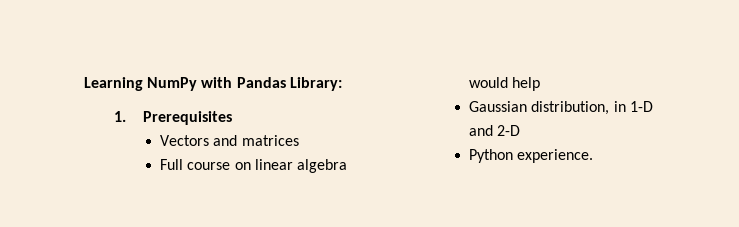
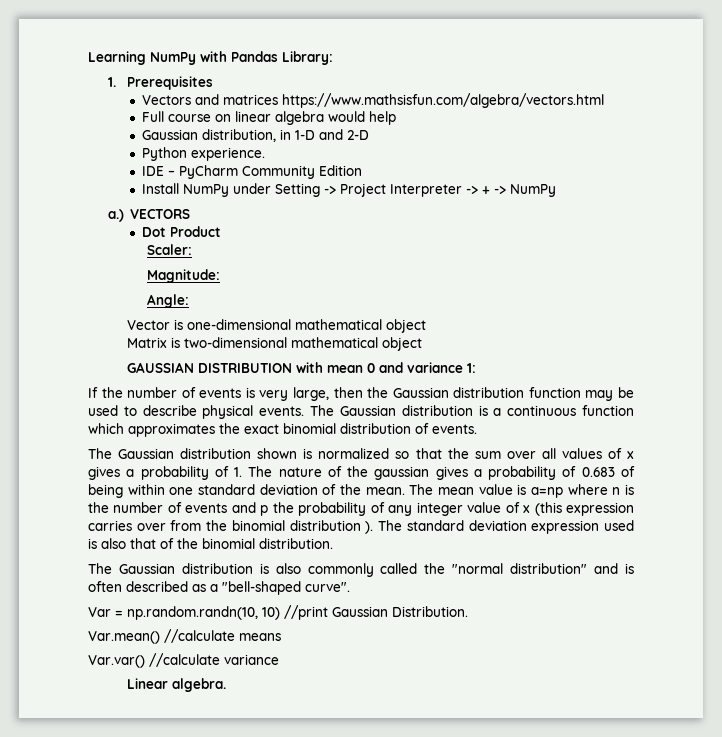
- Vectors and matrices
+ Vectors and matrices https://www.mathsisfun.com/algebra/vectors.html
+ IDE – PyCharm Community Edition
+ Install NumPy under Setting -> Project Interpreter -> + -> NumPy
+ a.) VECTORS
+ Dot Product
+ Scaler:
+ Magnitude:
+ Angle:
+ Vector is one-dimensional mathematical object
+ Matrix is two-dimensional mathematical object
+ GAUSSIAN DISTRIBUTION with mean 0 and variance 1:
+ If the number of events is very large, then the Gaussian distribution function may be used to describe physical events. The Gaussian distribution is a continuous function which approximates the exact binomial distribution of events.
+ The Gaussian distribution shown is normalized so that the sum over all values of x gives a probability of 1. The nature of the gaussian gives a probability of 0.683 of being within one standard deviation of the mean. The mean value is a=np where n is the number of events and p the probability of any integer value of x (this expression carries over from the binomial distribution ). The standard deviation expression used is also that of the binomial distribution.
+ The Gaussian distribution is also commonly called the "normal distribution" and is often described as a "bell-shaped curve".
+ Var = np.random.randn(10, 10) //print Gaussian Distribution.
+ Var.mean() //calculate means
+ Var.var() //calculate variance
+ Linear algebra.

